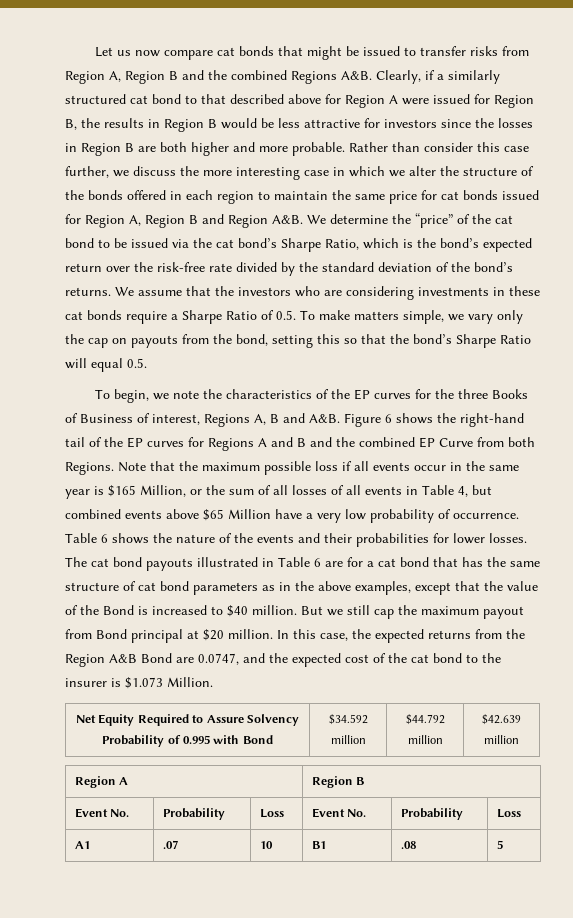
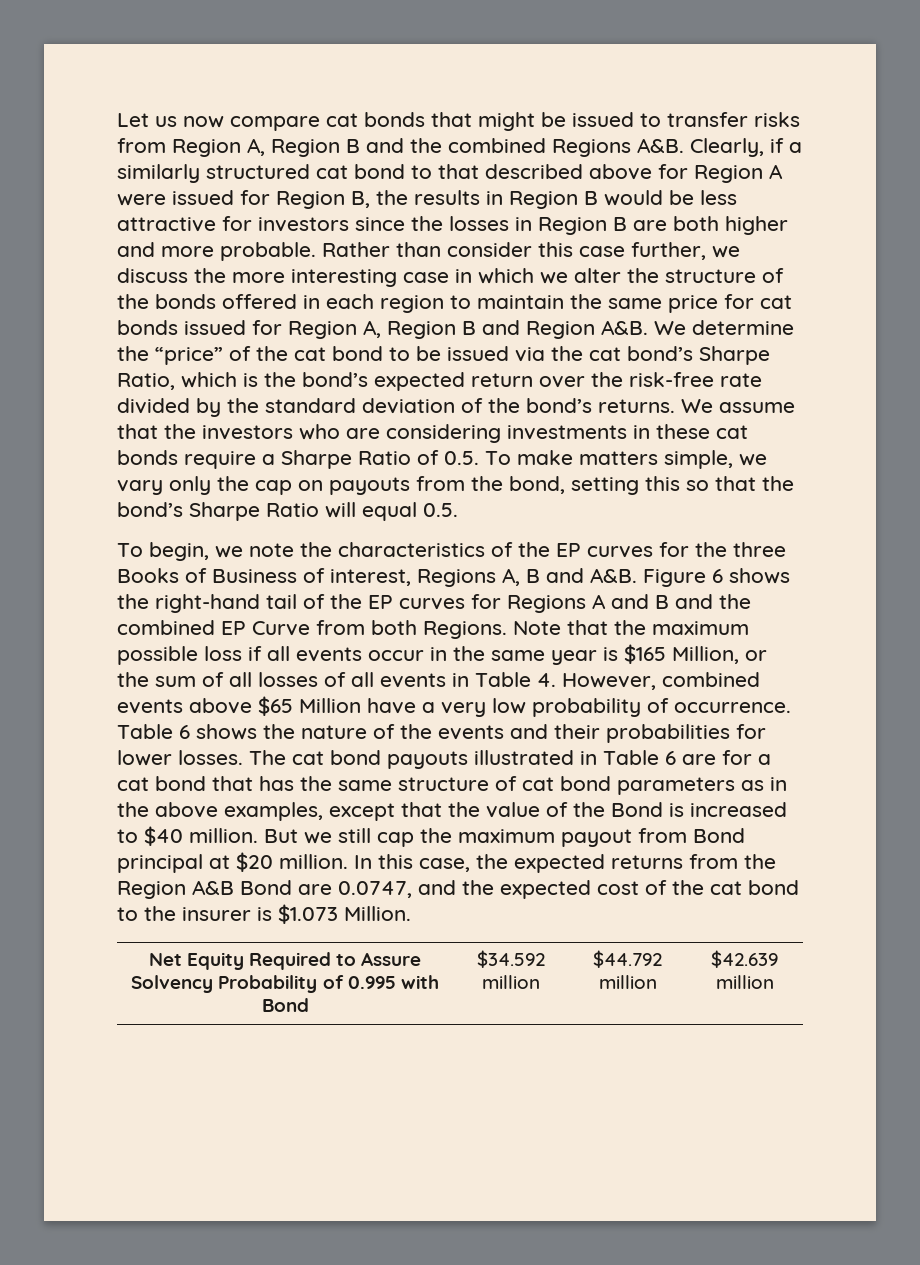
- Note that the maximum possible loss if all events occur in the same year is $165 Million, or the sum of all losses of all events in Table 4, but combined events above $65 Million have a very low probability of occurrence.
+ Note that the maximum possible loss if all events occur in the same year is $165 Million, or the sum of all losses of all events in Table 4. However, combined events above $65 Million have a very low probability of occurrence.
- Region A | Region B
- Event No. | Probability | Loss | Event No. | Probability | Loss
- A1 | .07 | 10 | B1 | .08 | 5

